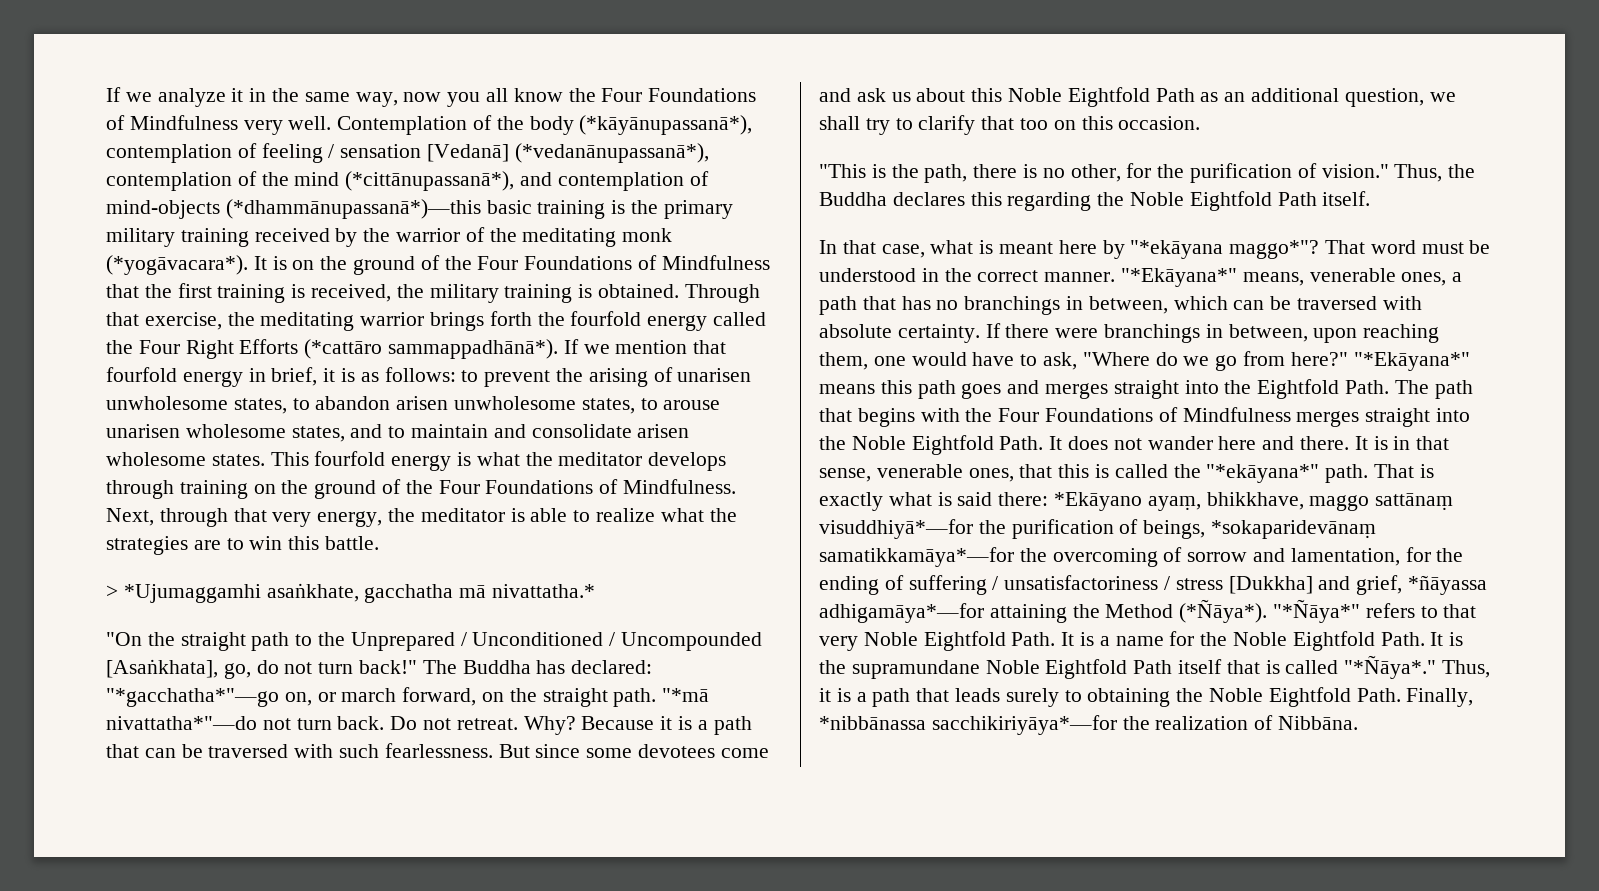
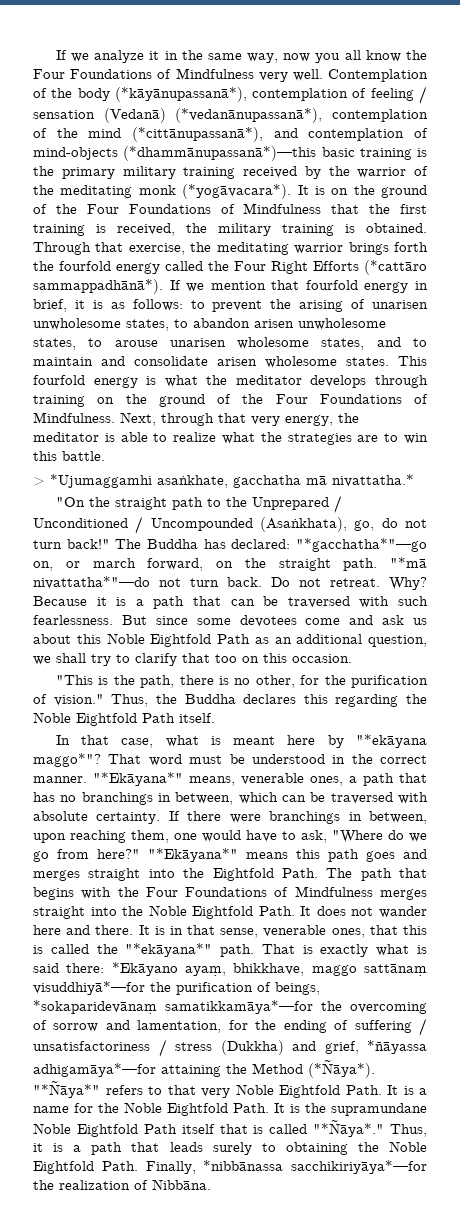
- Contemplation of the body (*kāyānupassanā*), contemplation of feeling / sensation [Vedanā] (*vedanānupassanā*), contemplation of the mind (*cittānupassanā*), and contemplation of mind-objects (*dhammānupassanā*)—this basic training is the primary military training received by the warrior of the meditating monk (*yogāvacara*).
+ Contemplation of the body (*kāyānupassanā*), contemplation of feeling / sensation (Vedanā) (*vedanānupassanā*), contemplation of the mind (*cittānupassanā*), and contemplation of mind-objects (*dhammānupassanā*)—this basic training is the primary military training received by the warrior of the meditating monk (*yogāvacara*).
- "On the straight path to the Unprepared / Unconditioned / Uncompounded [Asaṅkhata], go, do not turn back!"
+ "On the straight path to the Unprepared / Unconditioned / Uncompounded (Asaṅkhata), go, do not turn back!"
- That is exactly what is said there: *Ekāyano ayaṃ, bhikkhave, maggo sattānaṃ visuddhiyā*—for the purification of beings, *sokaparidevānaṃ samatikkamāya*—for the overcoming of sorrow and lamentation, for the ending of suffering / unsatisfactoriness / stress [Dukkha] and grief, *ñāyassa adhigamāya*—for attaining the Method (*Ñāya*).
+ That is exactly what is said there: *Ekāyano ayaṃ, bhikkhave, maggo sattānaṃ visuddhiyā*—for the purification of beings, *sokaparidevānaṃ samatikkamāya*—for the overcoming of sorrow and lamentation, for the ending of suffering / unsatisfactoriness / stress (Dukkha) and grief, *ñāyassa adhigamāya*—for attaining the Method (*Ñāya*).

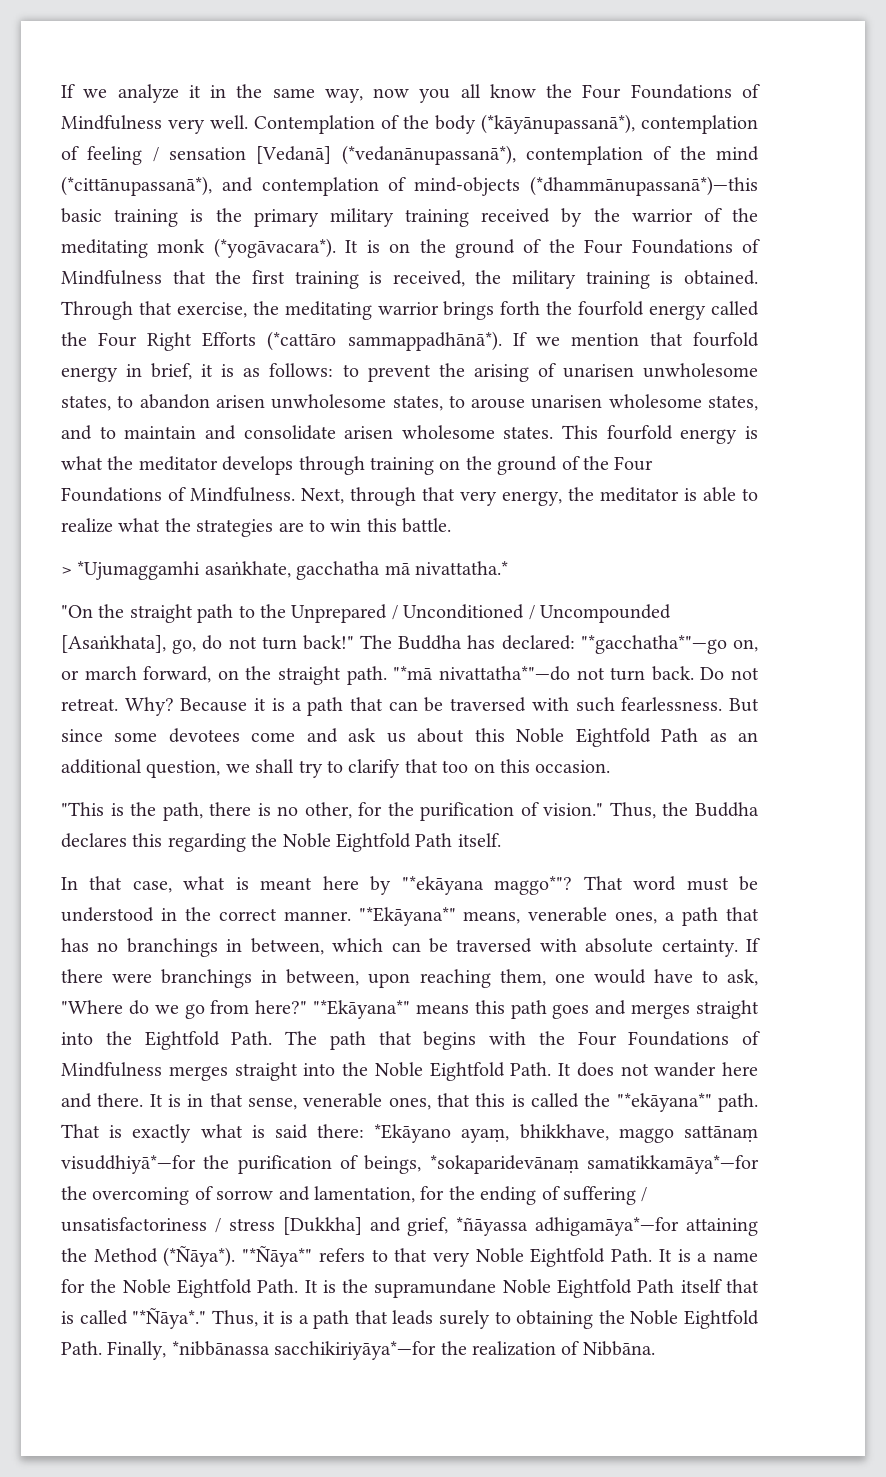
- Contemplation of the body (*kāyānupassanā*), contemplation of feeling / sensation (Vedanā) (*vedanānupassanā*), contemplation of the mind (*cittānupassanā*), and contemplation of mind-objects (*dhammānupassanā*)—this basic training is the primary military training received by the warrior of the meditating monk (*yogāvacara*).
+ Contemplation of the body (*kāyānupassanā*), contemplation of feeling / sensation [Vedanā] (*vedanānupassanā*), contemplation of the mind (*cittānupassanā*), and contemplation of mind-objects (*dhammānupassanā*)—this basic training is the primary military training received by the warrior of the meditating monk (*yogāvacara*).
- "On the straight path to the Unprepared / Unconditioned / Uncompounded (Asaṅkhata), go, do not turn back!"
+ "On the straight path to the Unprepared / Unconditioned / Uncompounded [Asaṅkhata], go, do not turn back!"
- That is exactly what is said there: *Ekāyano ayaṃ, bhikkhave, maggo sattānaṃ visuddhiyā*—for the purification of beings, *sokaparidevānaṃ samatikkamāya*—for the overcoming of sorrow and lamentation, for the ending of suffering / unsatisfactoriness / stress (Dukkha) and grief, *ñāyassa adhigamāya*—for attaining the Method (*Ñāya*).
+ That is exactly what is said there: *Ekāyano ayaṃ, bhikkhave, maggo sattānaṃ visuddhiyā*—for the purification of beings, *sokaparidevānaṃ samatikkamāya*—for the overcoming of sorrow and lamentation, for the ending of suffering / unsatisfactoriness / stress [Dukkha] and grief, *ñāyassa adhigamāya*—for attaining the Method (*Ñāya*).

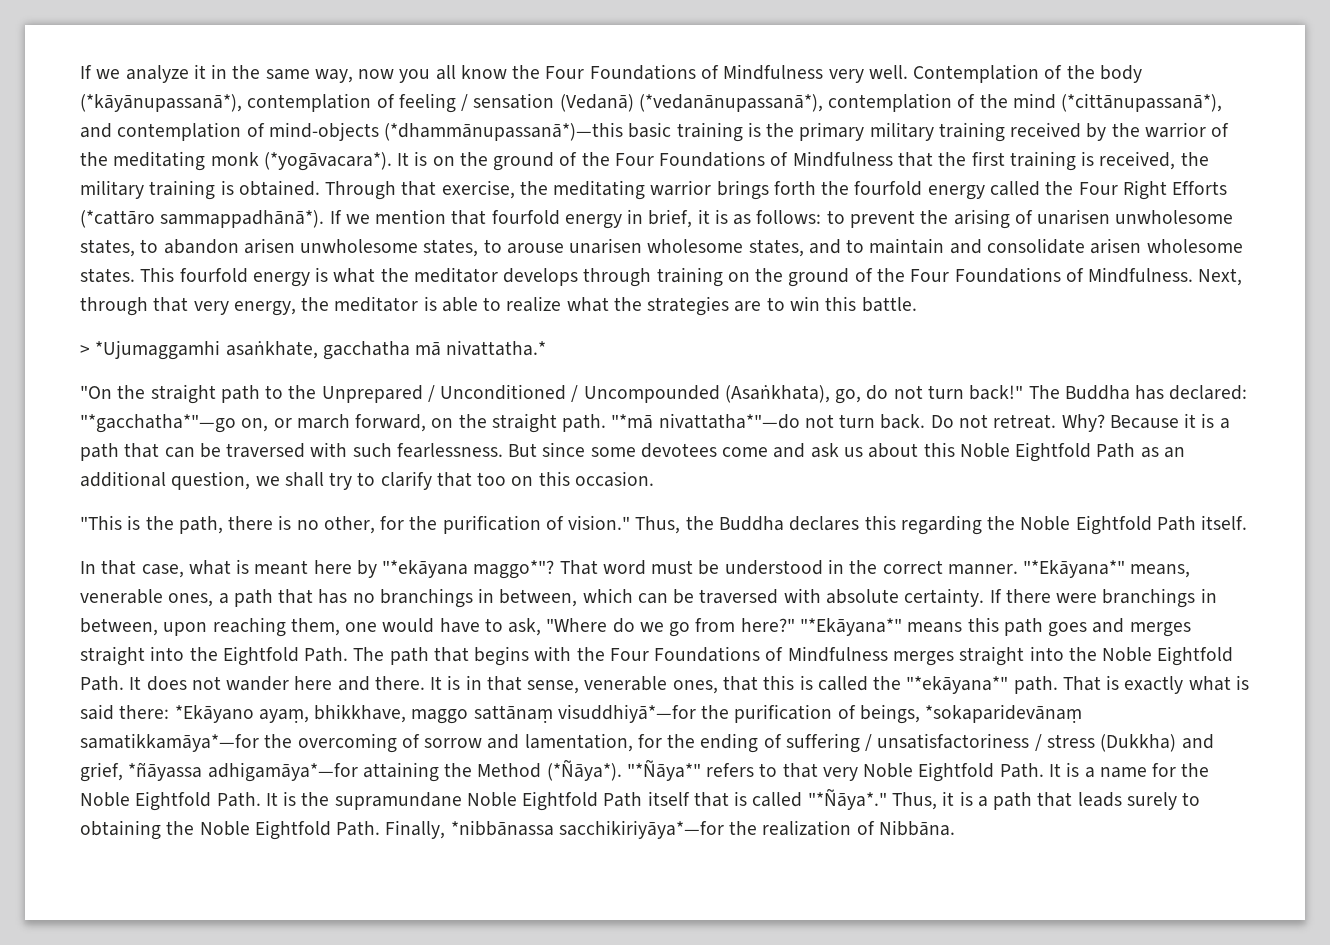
- Contemplation of the body (*kāyānupassanā*), contemplation of feeling / sensation [Vedanā] (*vedanānupassanā*), contemplation of the mind (*cittānupassanā*), and contemplation of mind-objects (*dhammānupassanā*)—this basic training is the primary military training received by the warrior of the meditating monk (*yogāvacara*).
+ Contemplation of the body (*kāyānupassanā*), contemplation of feeling / sensation (Vedanā) (*vedanānupassanā*), contemplation of the mind (*cittānupassanā*), and contemplation of mind-objects (*dhammānupassanā*)—this basic training is the primary military training received by the warrior of the meditating monk (*yogāvacara*).
- "On the straight path to the Unprepared / Unconditioned / Uncompounded [Asaṅkhata], go, do not turn back!"
+ "On the straight path to the Unprepared / Unconditioned / Uncompounded (Asaṅkhata), go, do not turn back!"
- That is exactly what is said there: *Ekāyano ayaṃ, bhikkhave, maggo sattānaṃ visuddhiyā*—for the purification of beings, *sokaparidevānaṃ samatikkamāya*—for the overcoming of sorrow and lamentation, for the ending of suffering / unsatisfactoriness / stress [Dukkha] and grief, *ñāyassa adhigamāya*—for attaining the Method (*Ñāya*).
+ That is exactly what is said there: *Ekāyano ayaṃ, bhikkhave, maggo sattānaṃ visuddhiyā*—for the purification of beings, *sokaparidevānaṃ samatikkamāya*—for the overcoming of sorrow and lamentation, for the ending of suffering / unsatisfactoriness / stress (Dukkha) and grief, *ñāyassa adhigamāya*—for attaining the Method (*Ñāya*).

